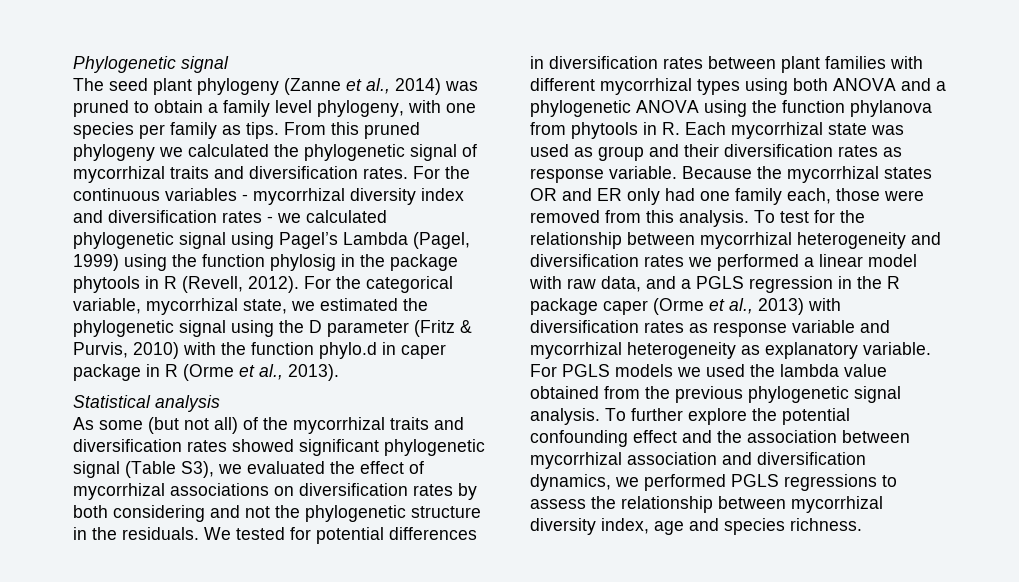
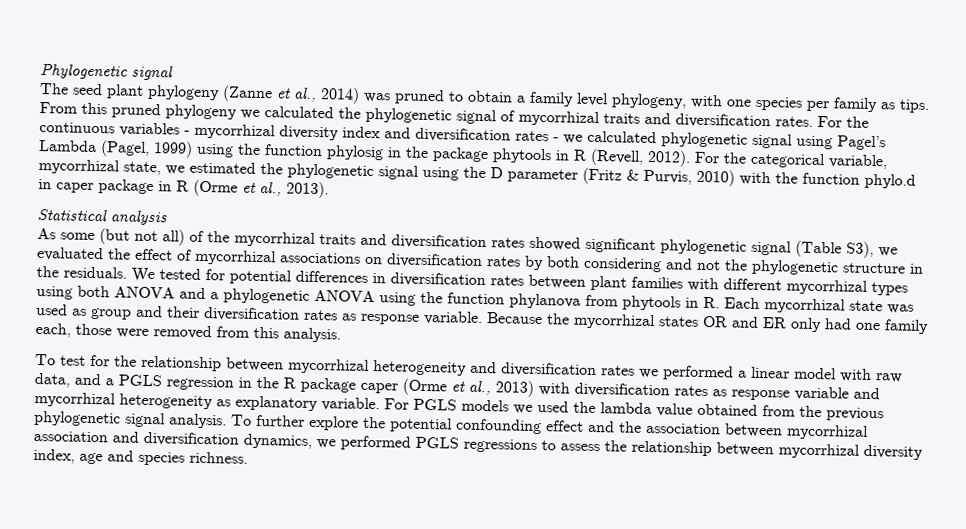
- Because the mycorrhizal states OR and ER only had one family each, those were removed from this analysis. To test for the relationship between mycorrhizal heterogeneity and diversification rates we performed a linear model with raw data, and a PGLS regression in the R package caper (Orme et al., 2013) with diversification rates as response variable and mycorrhizal heterogeneity as explanatory variable.
+ Because the mycorrhizal states OR and ER only had one family each, those were removed from this analysis.
+ To test for the relationship between mycorrhizal heterogeneity and diversification rates we performed a linear model with raw data, and a PGLS regression in the R package caper (Orme et al., 2013) with diversification rates as response variable and mycorrhizal heterogeneity as explanatory variable.

